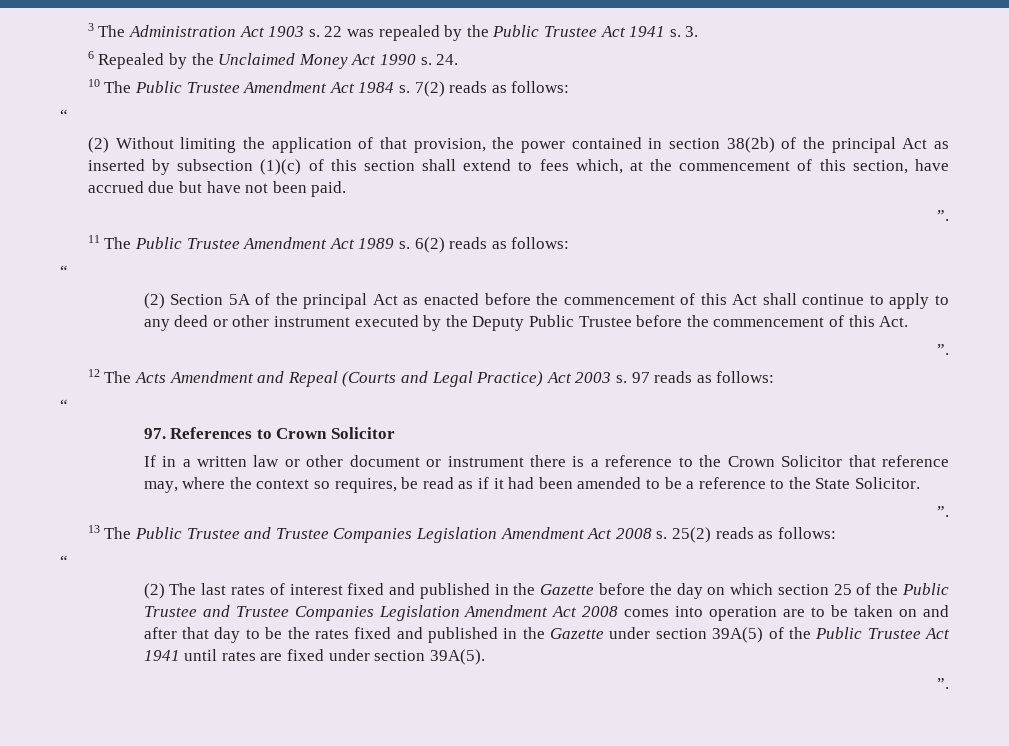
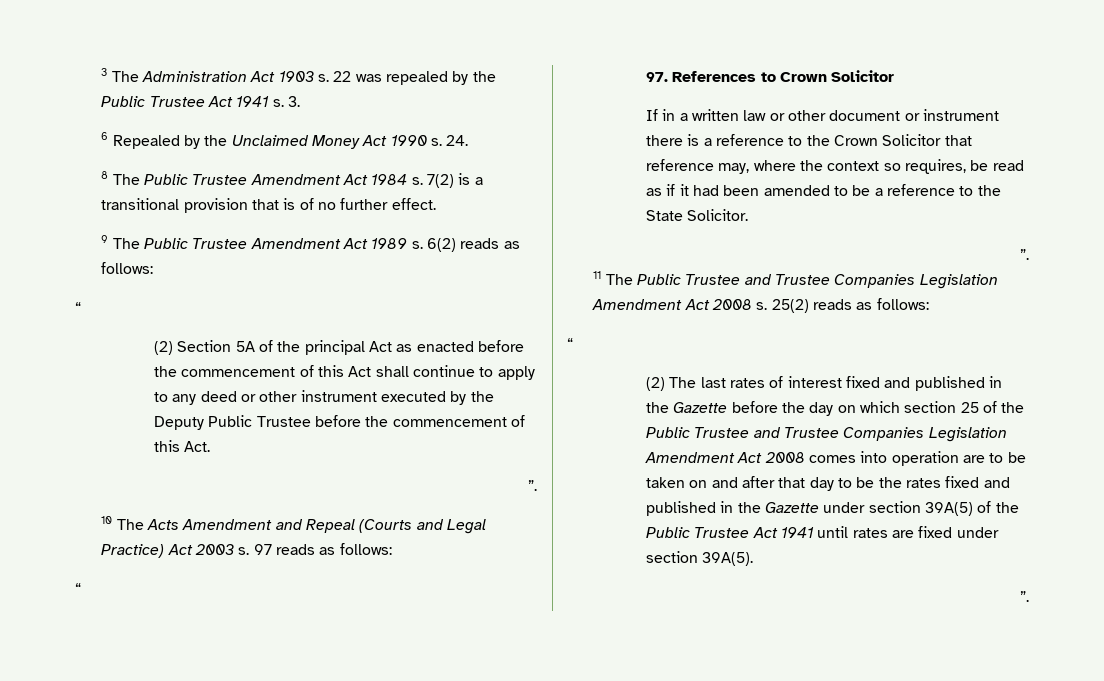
- 10 The Public Trustee Amendment Act 1984 s.
+ 8 The Public Trustee Amendment Act 1984 s.
- 7(2) reads as follows:
- “
- (2) Without limiting the application of that provision, the power contained in section 38(2b) of the principal Act as inserted by subsection (1)(c) of this section shall extend to fees which, at the commencement of this section, have accrued due but have not been paid.
- ”.
- 11 The Public Trustee Amendment Act 1989 s.
+ 7(2) is a transitional provision that is of no further effect.
+ 9 The Public Trustee Amendment Act 1989 s.
- 12 The Acts Amendment and Repeal (Courts and Legal Practice) Act 2003 s.
+ 10 The Acts Amendment and Repeal (Courts and Legal Practice) Act 2003 s.
- 13 The Public Trustee and Trustee Companies Legislation Amendment Act 2008 s.
+ 11 The Public Trustee and Trustee Companies Legislation Amendment Act 2008 s.

